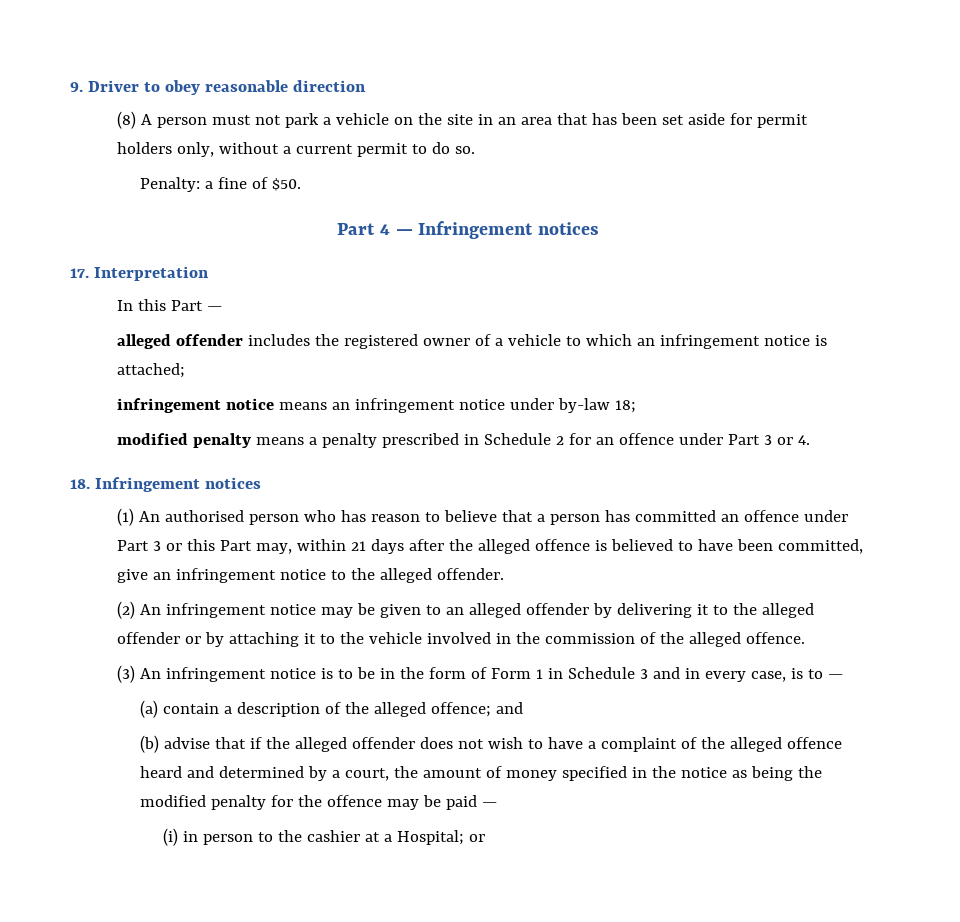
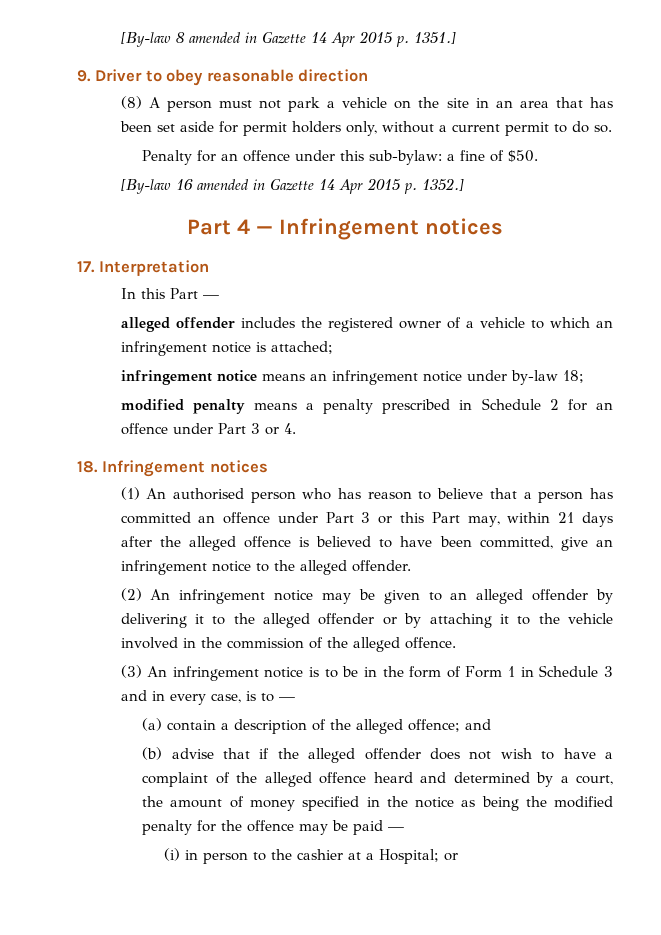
+ [By-law 8 amended in Gazette 14 Apr 2015 p. 1351.]
- Penalty: a fine of $50.
+ Penalty for an offence under this sub-bylaw: a fine of $50.
+ [By-law 16 amended in Gazette 14 Apr 2015 p. 1352.]

